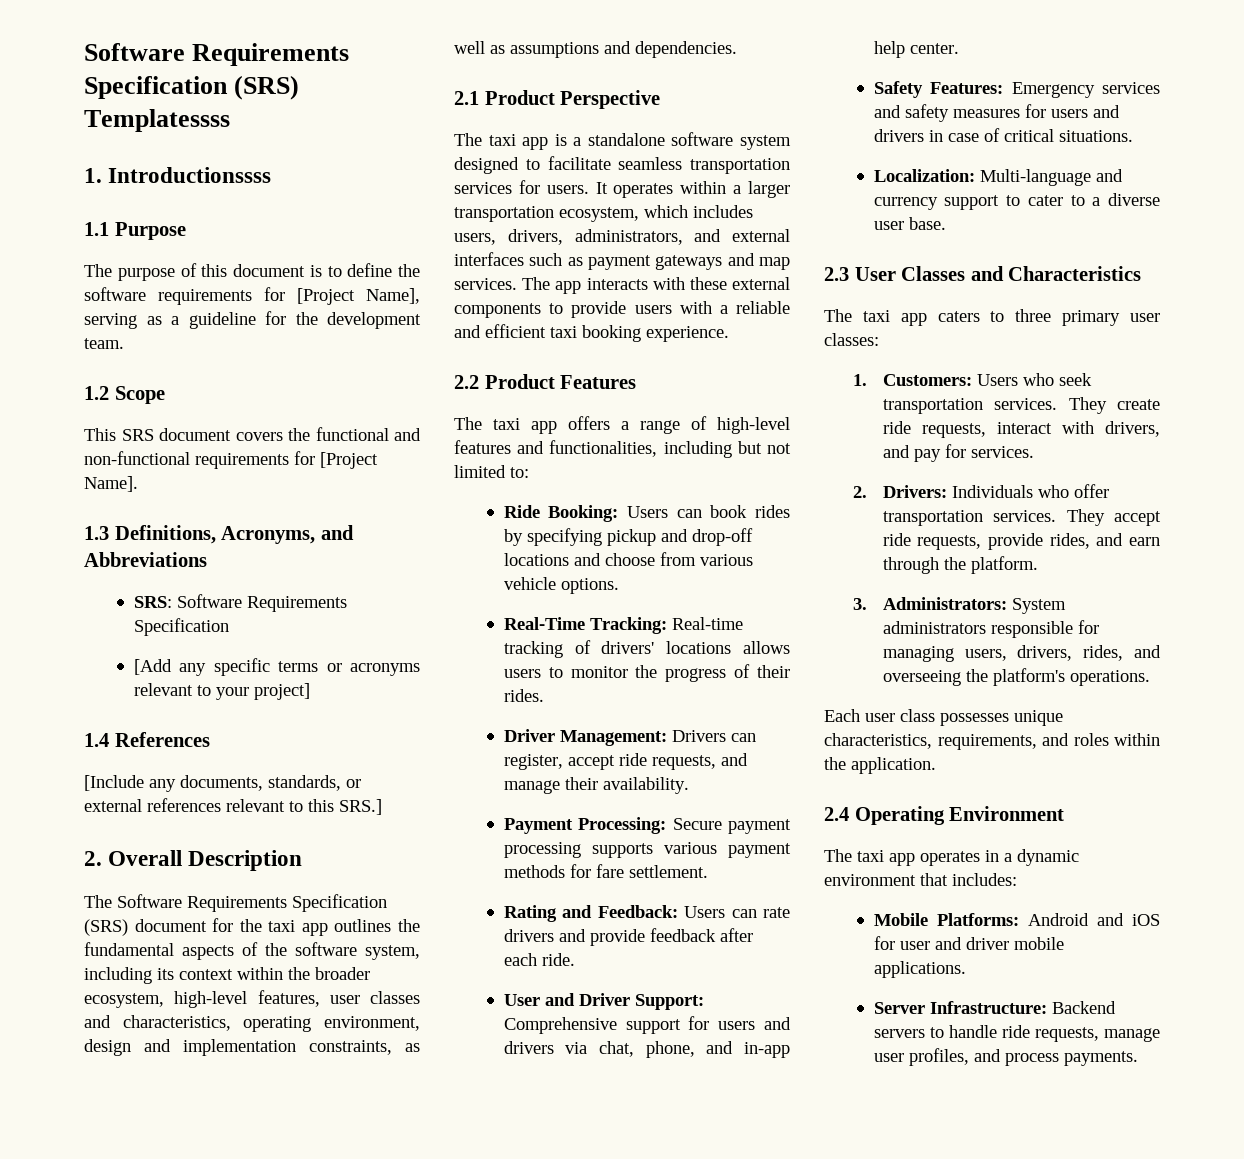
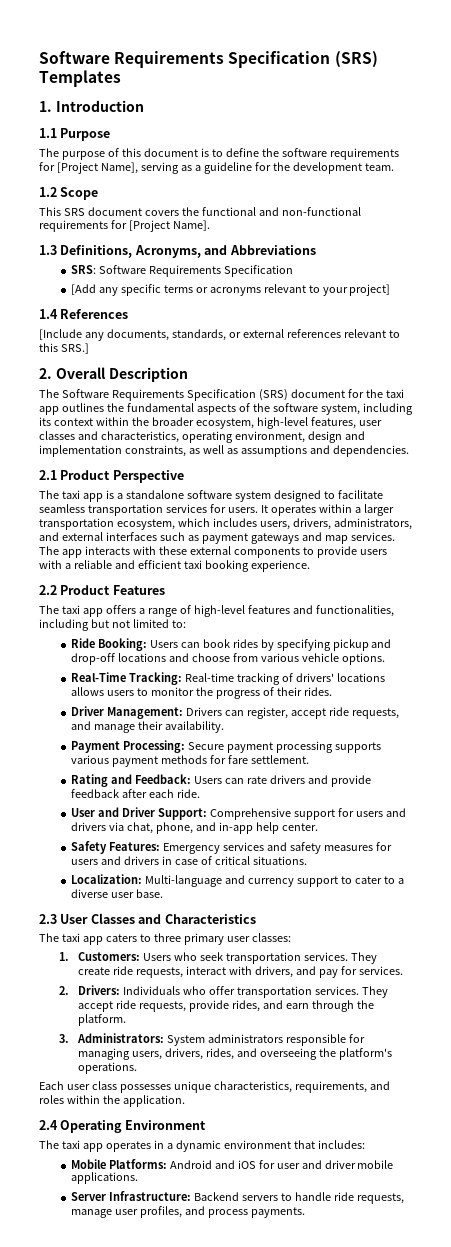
- Software Requirements Specification (SRS) Templatessss
- 1. Introductionssss
+ Software Requirements Specification (SRS) Templates
+ 1. Introduction

